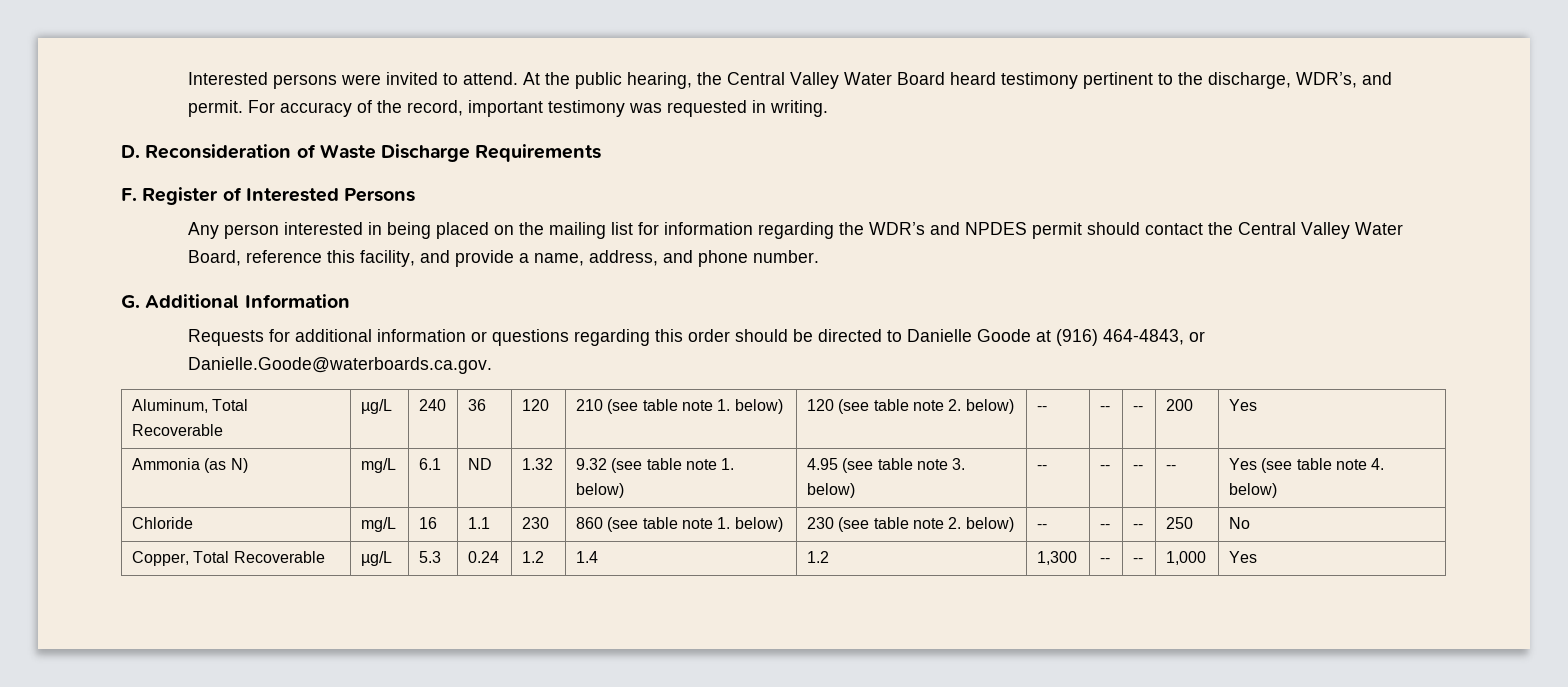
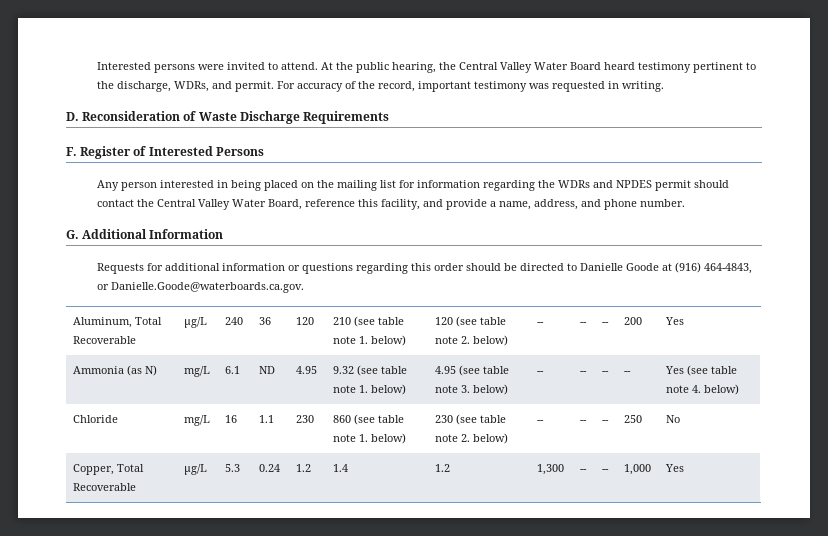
- At the public hearing, the Central Valley Water Board heard testimony pertinent to the discharge, WDR’s, and permit.
+ At the public hearing, the Central Valley Water Board heard testimony pertinent to the discharge, WDRs, and permit.
- Any person interested in being placed on the mailing list for information regarding the WDR’s and NPDES permit should contact the Central Valley Water Board, reference this facility, and provide a name, address, and phone number.
+ Any person interested in being placed on the mailing list for information regarding the WDRs and NPDES permit should contact the Central Valley Water Board, reference this facility, and provide a name, address, and phone number.
- Ammonia (as N) | mg/L | 6.1 | ND | 1.32 | 9.32 (see table note 1. below) | 4.95 (see table note 3. below) | -- | -- | -- | -- | Yes (see table note 4. below)
+ Ammonia (as N) | mg/L | 6.1 | ND | 4.95 | 9.32 (see table note 1. below) | 4.95 (see table note 3. below) | -- | -- | -- | -- | Yes (see table note 4. below)

